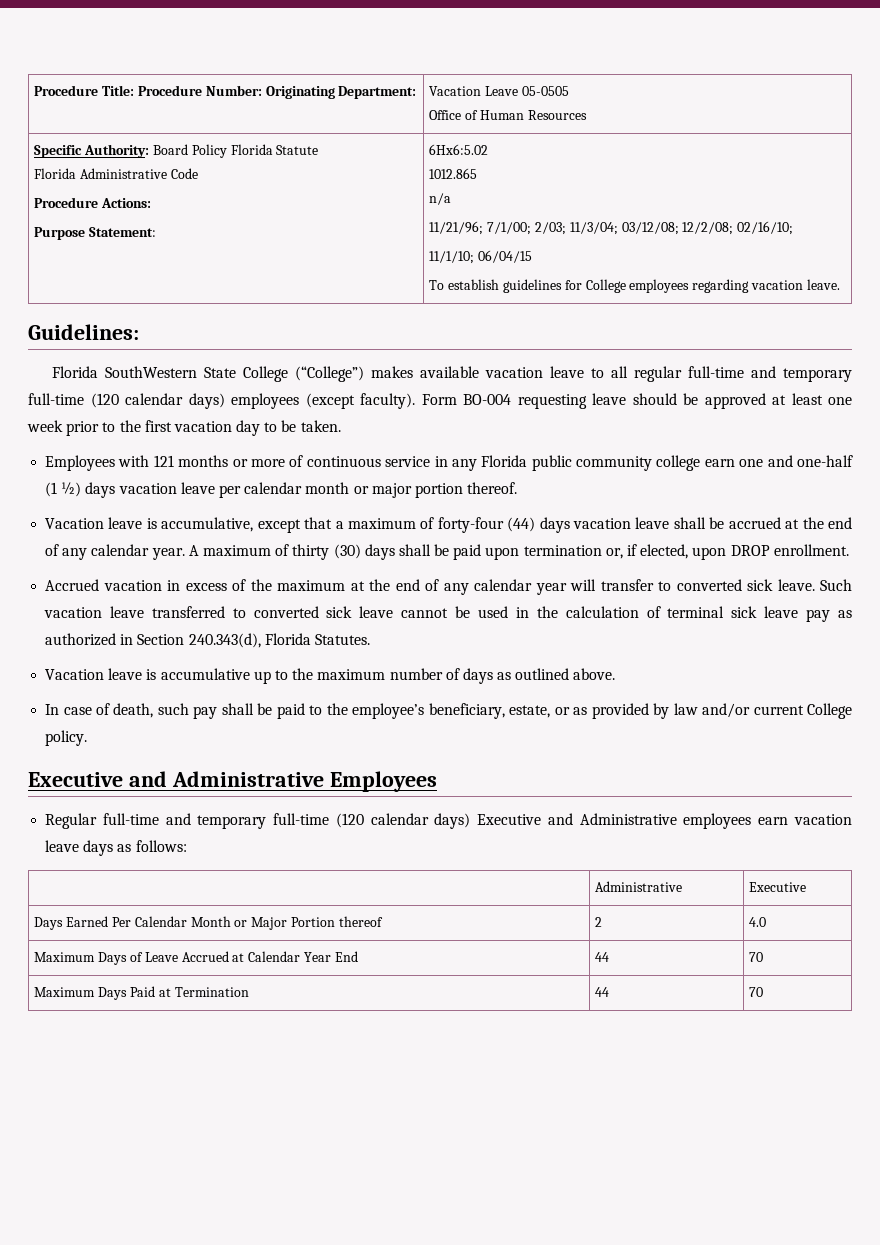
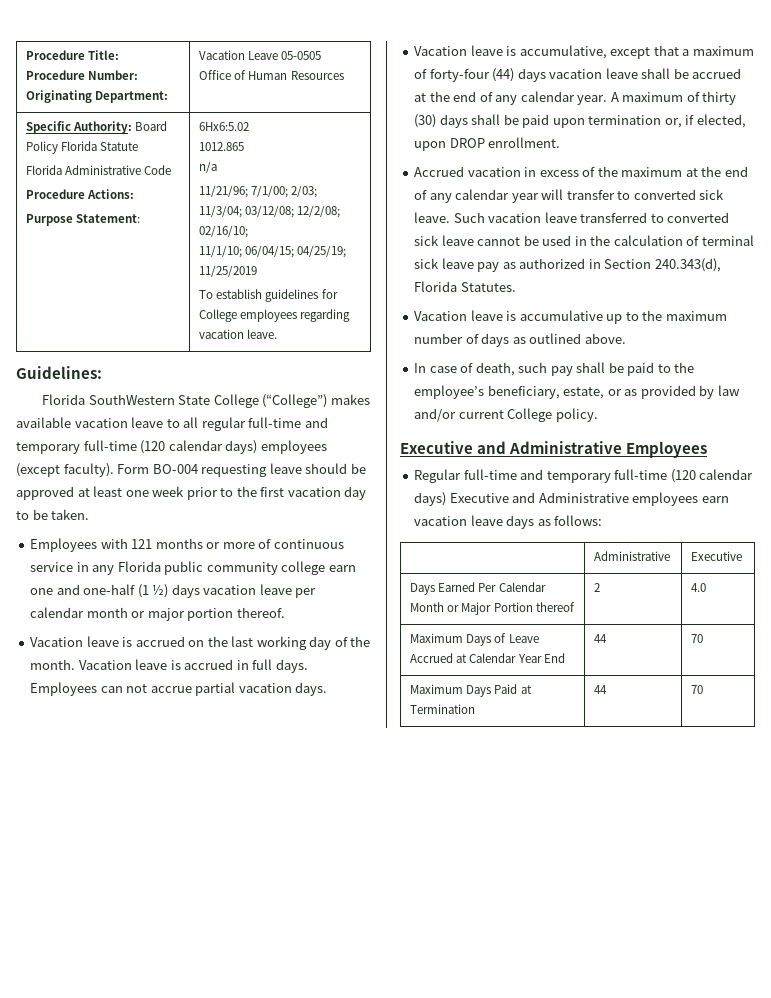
  Specific Authority: Board Policy Florida Statute
  Florida Administrative Code
  Procedure Actions:
  Purpose Statement: | 6Hx6:5.02
  1012.865
  n/a
  11/21/96; 7/1/00; 2/03; 11/3/04; 03/12/08; 12/2/08; 02/16/10;
- 11/1/10; 06/04/15
+ 11/1/10; 06/04/15; 04/25/19; 11/25/2019
+ Vacation leave is accrued on the last working day of the month. Vacation leave is accrued in full days. Employees can not accrue partial vacation days.

